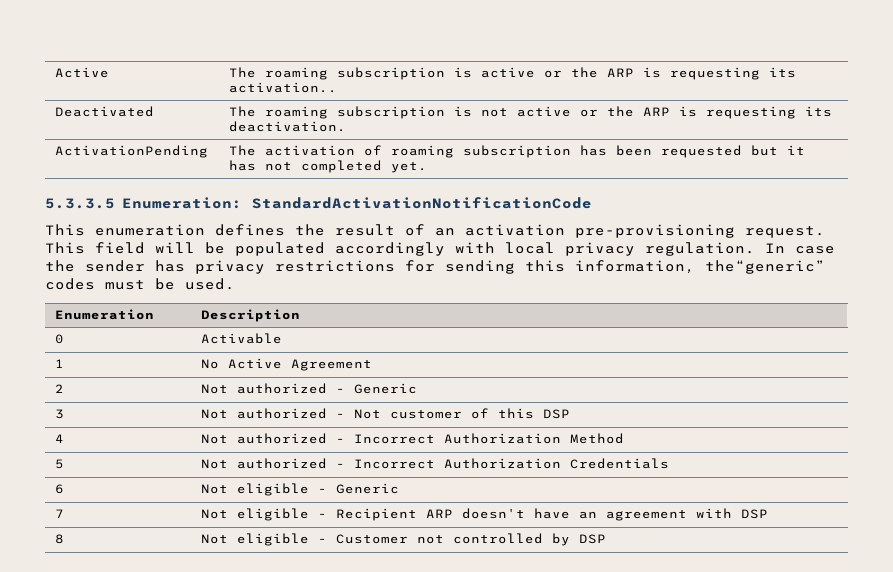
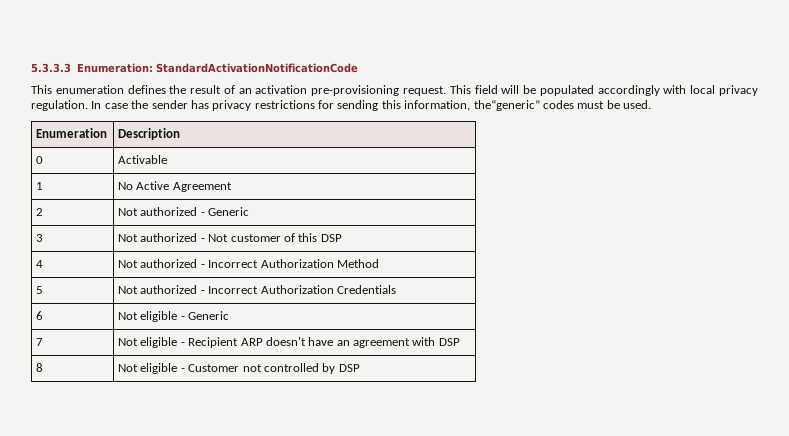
- Active | The roaming subscription is active or the ARP is requesting its activation..
- Deactivated | The roaming subscription is not active or the ARP is requesting its deactivation.
- ActivationPending | The activation of roaming subscription has been requested but it has not completed yet.
- 5.3.3.5 Enumeration: StandardActivationNotificationCode
+ 5.3.3.3 Enumeration: StandardActivationNotificationCode

